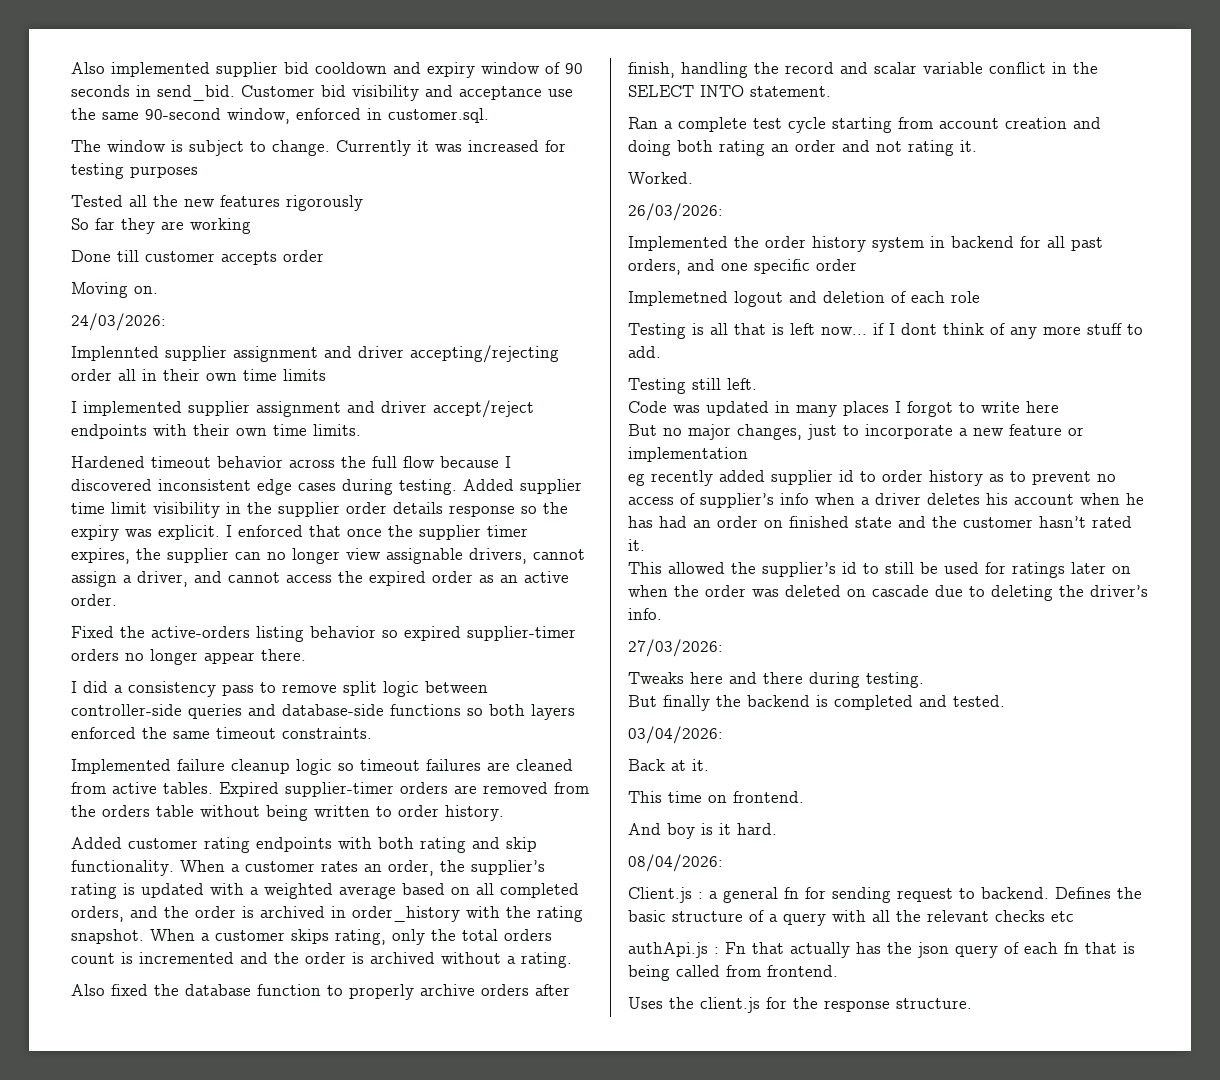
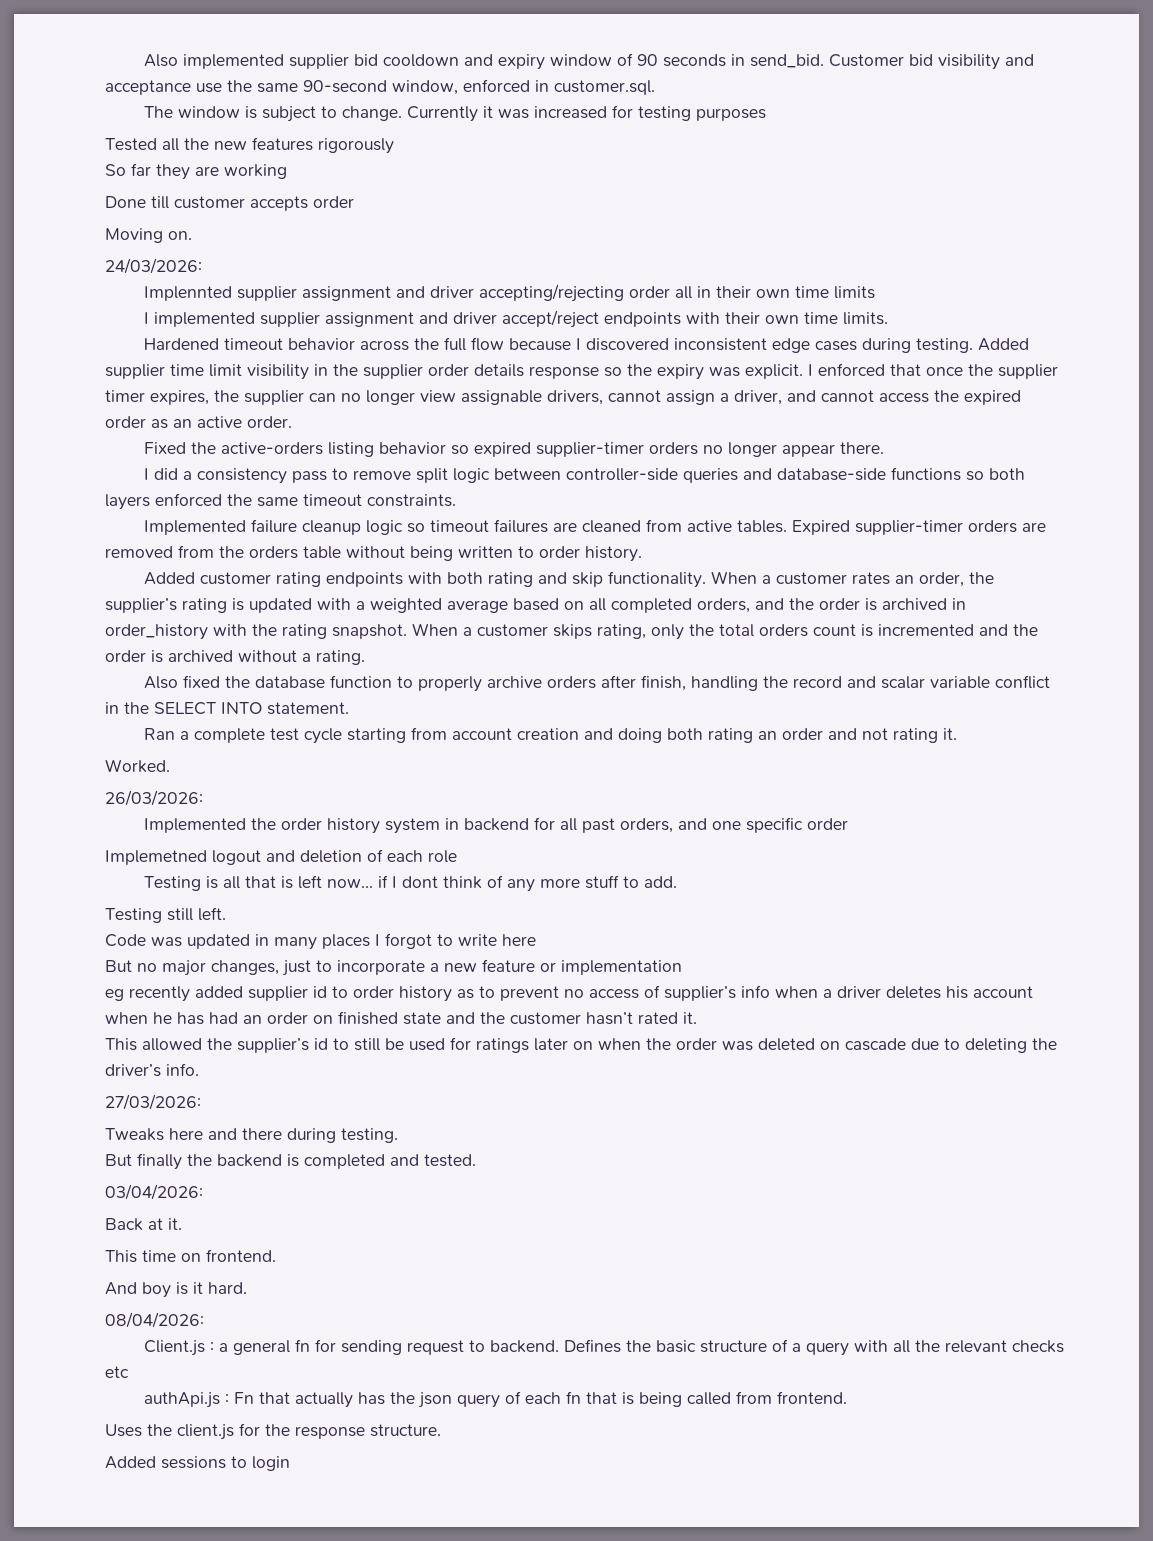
+ Added sessions to login

